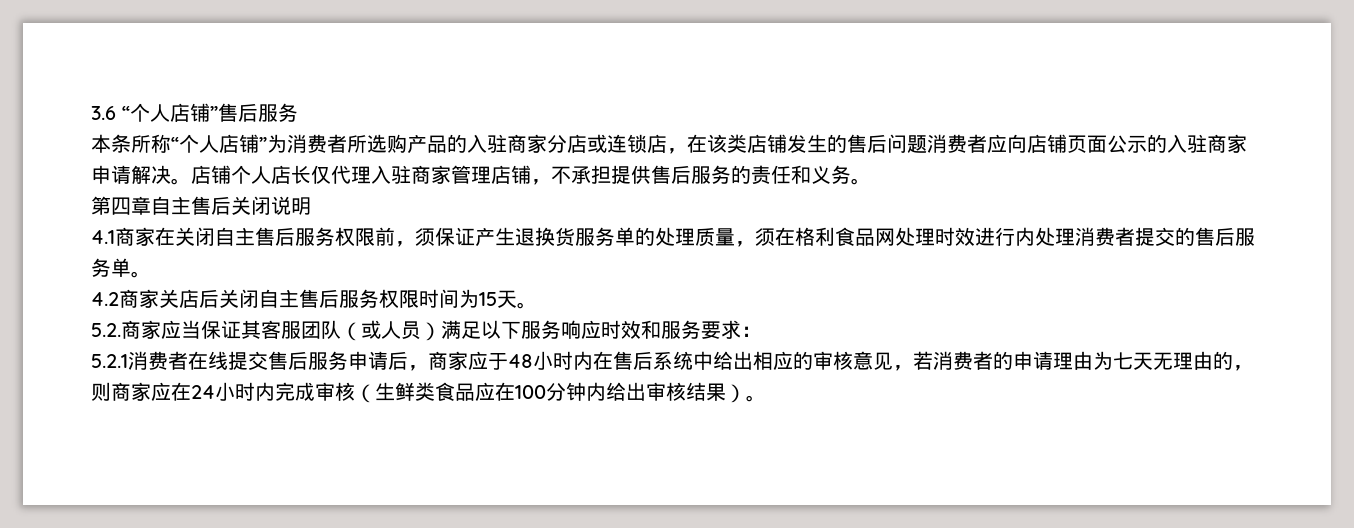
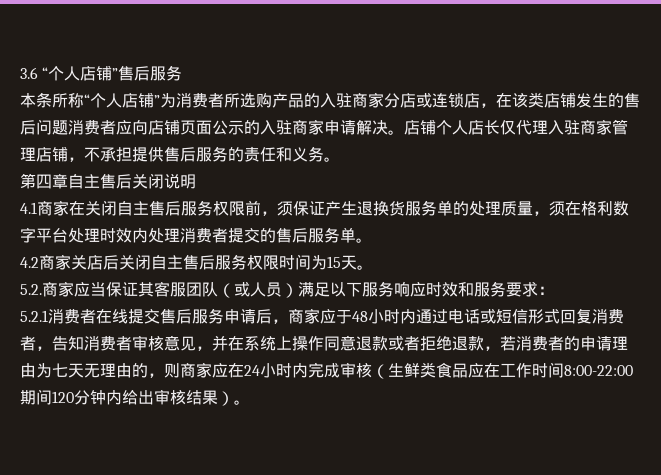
- 4.1商家在关闭自主售后服务权限前，须保证产生退换货服务单的处理质量，须在格利食品网处理时效进行内处理消费者提交的售后服务单。
+ 4.1商家在关闭自主售后服务权限前，须保证产生退换货服务单的处理质量，须在格利数字平台处理时效内处理消费者提交的售后服务单。
- 5.2.1消费者在线提交售后服务申请后，商家应于48小时内在售后系统中给出相应的审核意见，若消费者的申请理由为七天无理由的，则商家应在24小时内完成审核（生鲜类食品应在100分钟内给出审核结果）。
+ 5.2.1消费者在线提交售后服务申请后，商家应于48小时内通过电话或短信形式回复消费者，告知消费者审核意见，并在系统上操作同意退款或者拒绝退款，若消费者的申请理由为七天无理由的，则商家应在24小时内完成审核（生鲜类食品应在工作时间8:00-22:00期间120分钟内给出审核结果）。

